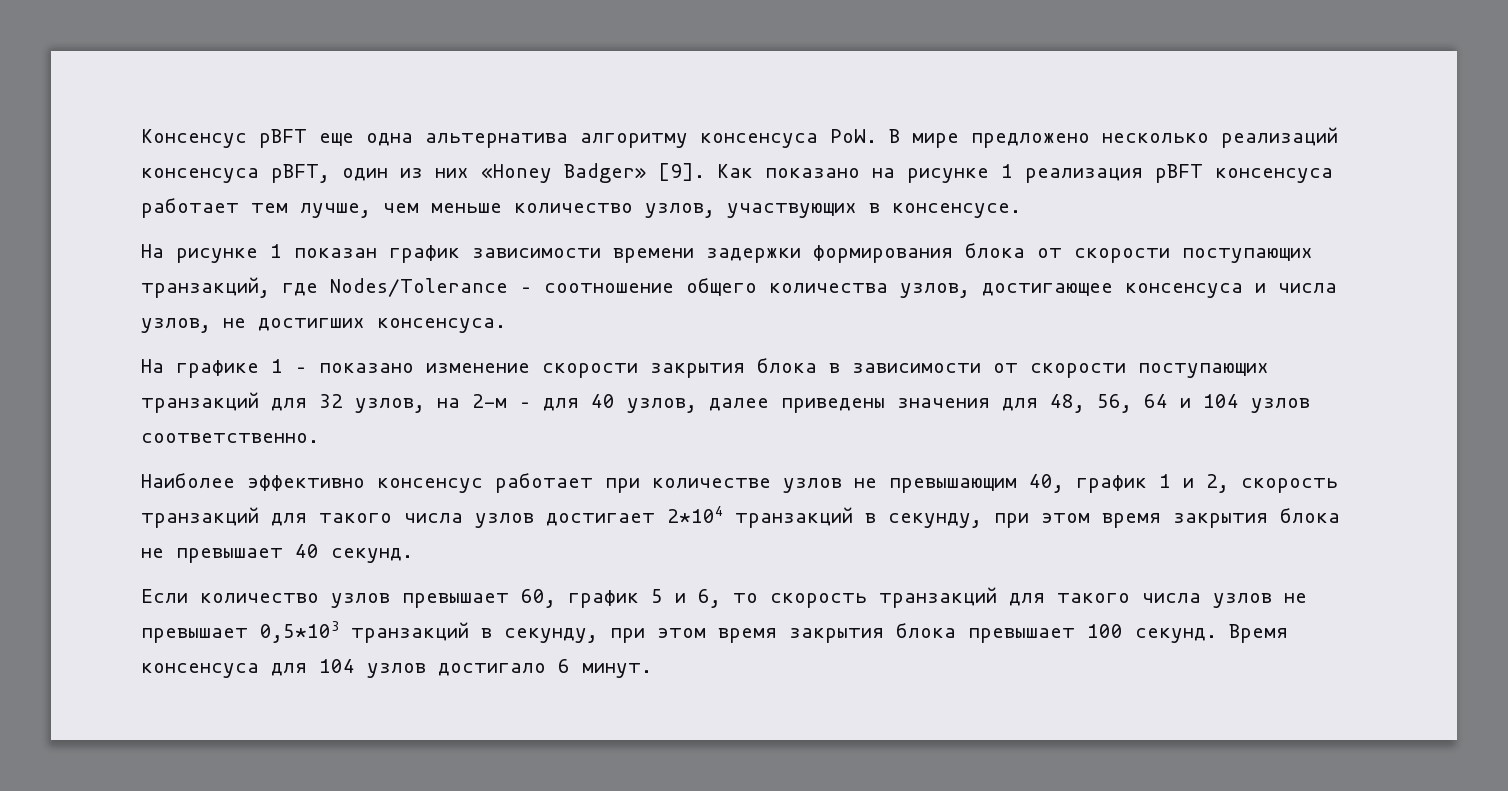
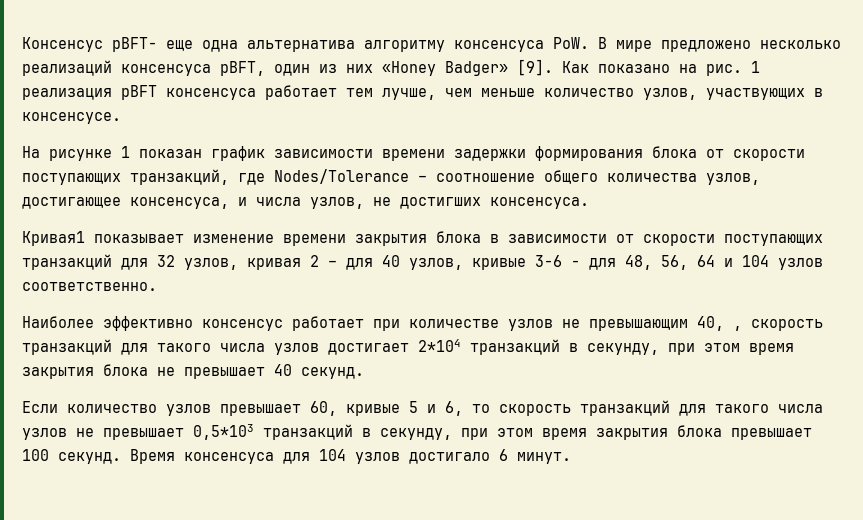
- Консенсус pBFT еще одна альтернатива алгоритму консенсуса PoW. В мире предложено несколько реализаций консенсуса pBFT, один из них «Honey Badger» [9].
+ Консенсус pBFT- еще одна альтернатива алгоритму консенсуса PoW. В мире предложено несколько реализаций консенсуса pBFT, один из них «Honey Badger» [9].
- Как показано на рисунке 1 реализация pBFT консенсуса работает тем лучше, чем меньше количество узлов, участвующих в консенсусе.
+ Как показано на рис. 1 реализация pBFT консенсуса работает тем лучше, чем меньше количество узлов, участвующих в консенсусе.
- На рисунке 1 показан график зависимости времени задержки формирования блока от скорости поступающих транзакций, где Nodes/Tolerance – соотношение общего количества узлов, достигающее консенсуса и числа узлов, не достигших консенсуса.
+ На рисунке 1 показан график зависимости времени задержки формирования блока от скорости поступающих транзакций, где Nodes/Tolerance – соотношение общего количества узлов, достигающее консенсуса, и числа узлов, не достигших консенсуса.
- На графике 1 – показано изменение скорости закрытия блока в зависимости от скорости поступающих транзакций для 32 узлов, на 2-м – для 40 узлов, далее приведены значения для 48, 56, 64 и 104 узлов соответственно.
+ Кривая1 показывает изменение времени закрытия блока в зависимости от скорости поступающих транзакций для 32 узлов, кривая 2 – для 40 узлов, кривые 3-6 - для 48, 56, 64 и 104 узлов соответственно.
- Наиболее эффективно консенсус работает при количестве узлов не превышающим 40, график 1 и 2, скорость транзакций для такого числа узлов достигает 2*104 транзакций в секунду, при этом время закрытия блока не превышает 40 секунд.
+ Наиболее эффективно консенсус работает при количестве узлов не превышающим 40, , скорость транзакций для такого числа узлов достигает 2*104 транзакций в секунду, при этом время закрытия блока не превышает 40 секунд.
- Если количество узлов превышает 60, график 5 и 6, то скорость транзакций для такого числа узлов не превышает 0,5*103 транзакций в секунду, при этом время закрытия блока превышает 100 секунд.
+ Если количество узлов превышает 60, кривые 5 и 6, то скорость транзакций для такого числа узлов не превышает 0,5*103 транзакций в секунду, при этом время закрытия блока превышает 100 секунд.

